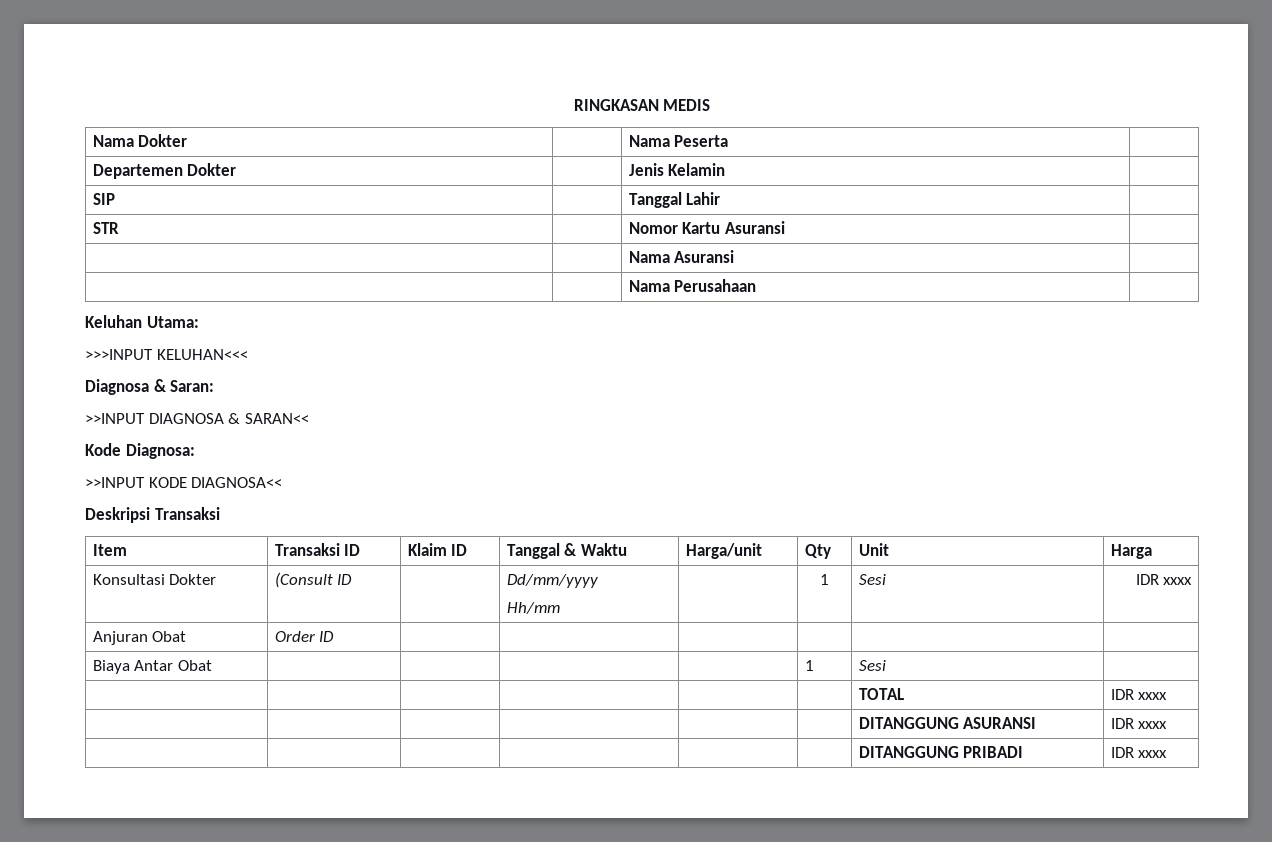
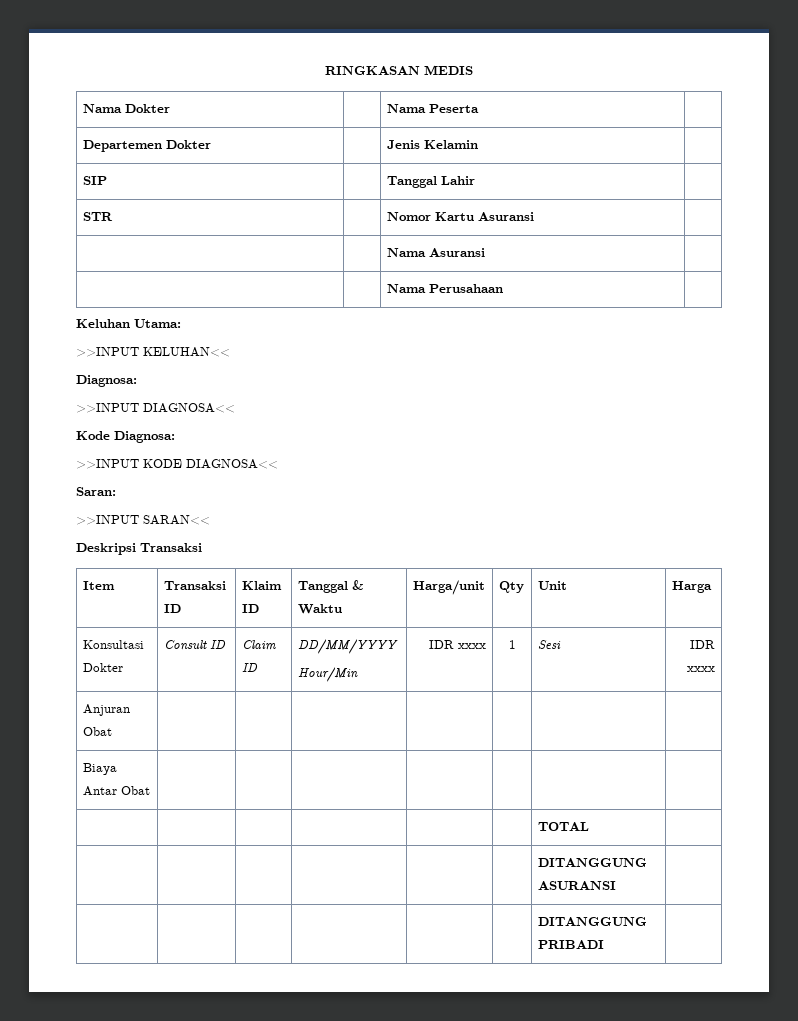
- >>>INPUT KELUHAN<<<
- Diagnosa & Saran:
- >>INPUT DIAGNOSA & SARAN<<
+ >>INPUT KELUHAN<<
+ Diagnosa:
+ >>INPUT DIAGNOSA<<
+ Saran:
+ >>INPUT SARAN<<
- Konsultasi Dokter | (Consult ID | | Dd/mm/yyyy
- Hh/mm | | 1 | Sesi | IDR xxxx
+ Konsultasi Dokter | Consult ID | Claim ID | DD/MM/YYYY
+ Hour/Min | IDR xxxx | 1 | Sesi | IDR xxxx
- Anjuran Obat | Order ID | | | | | |
+ Anjuran Obat | | | | | | |
- Biaya Antar Obat | | | | | 1 | Sesi |
+ Biaya Antar Obat | | | | | | |
- | | | | | | TOTAL | IDR xxxx
+ | | | | | | TOTAL |
- | | | | | | DITANGGUNG ASURANSI | IDR xxxx
+ | | | | | | DITANGGUNG ASURANSI |
- | | | | | | DITANGGUNG PRIBADI | IDR xxxx
+ | | | | | | DITANGGUNG PRIBADI |

